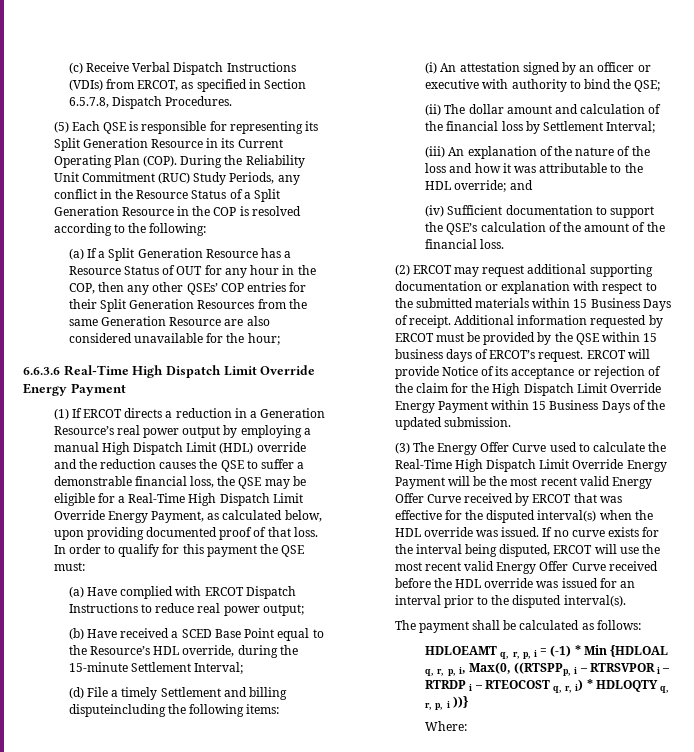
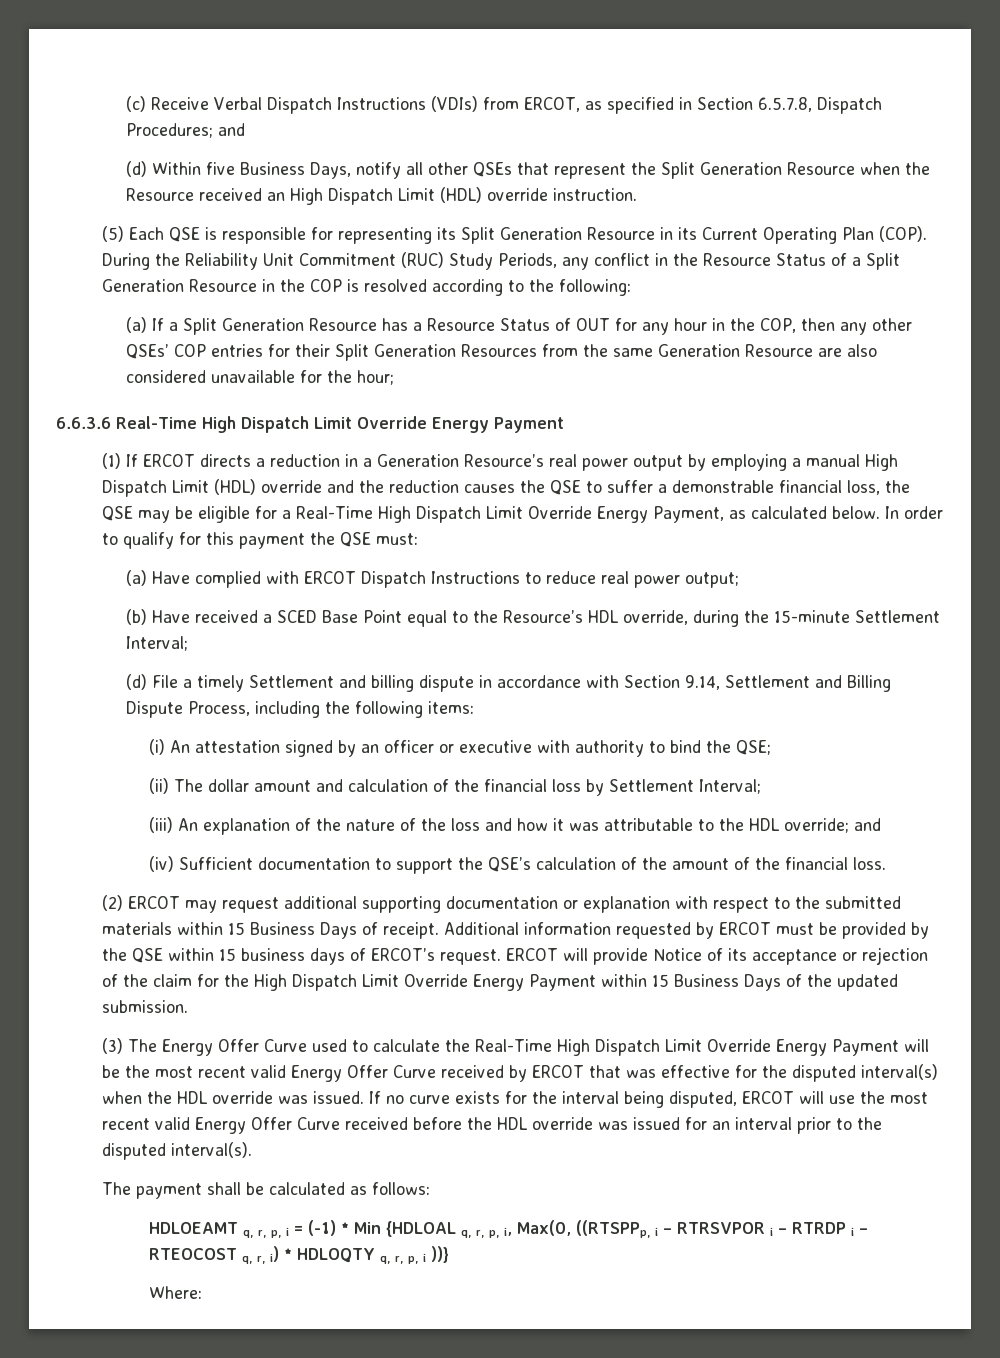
- (c) Receive Verbal Dispatch Instructions (VDIs) from ERCOT, as specified in Section 6.5.7.8, Dispatch Procedures.
+ (c) Receive Verbal Dispatch Instructions (VDIs) from ERCOT, as specified in Section 6.5.7.8, Dispatch Procedures; and
+ (d) Within five Business Days, notify all other QSEs that represent the Split Generation Resource when the Resource received an High Dispatch Limit (HDL) override instruction.
- (1) If ERCOT directs a reduction in a Generation Resource’s real power output by employing a manual High Dispatch Limit (HDL) override and the reduction causes the QSE to suffer a demonstrable financial loss, the QSE may be eligible for a Real-Time High Dispatch Limit Override Energy Payment, as calculated below, upon providing documented proof of that loss.
+ (1) If ERCOT directs a reduction in a Generation Resource’s real power output by employing a manual High Dispatch Limit (HDL) override and the reduction causes the QSE to suffer a demonstrable financial loss, the QSE may be eligible for a Real-Time High Dispatch Limit Override Energy Payment, as calculated below.
- (d) File a timely Settlement and billing disputeincluding the following items:
+ (d) File a timely Settlement and billing dispute in accordance with Section 9.14, Settlement and Billing Dispute Process, including the following items:

